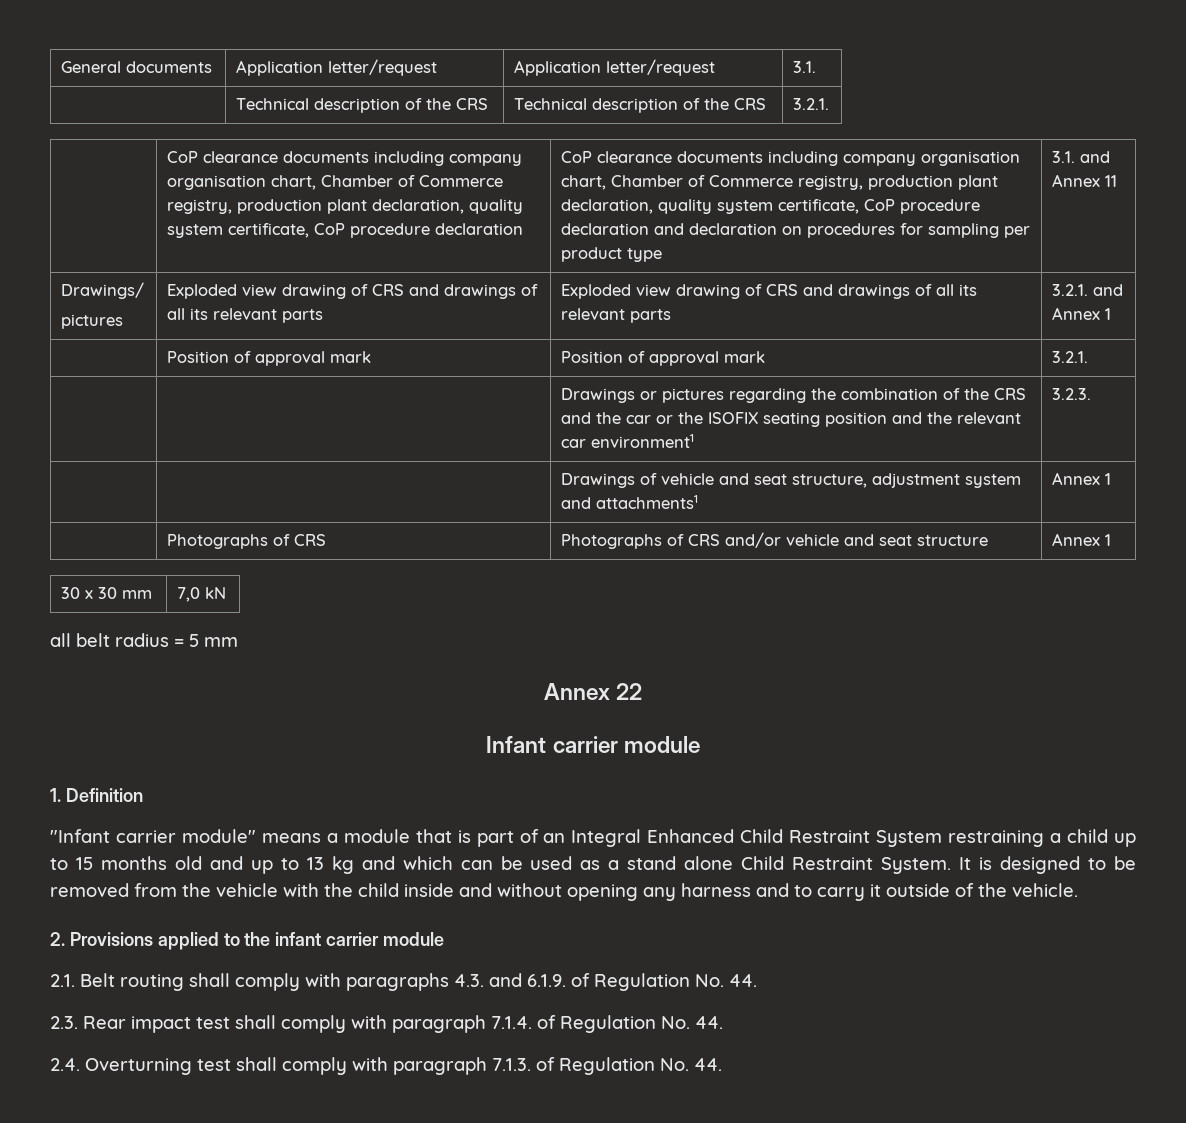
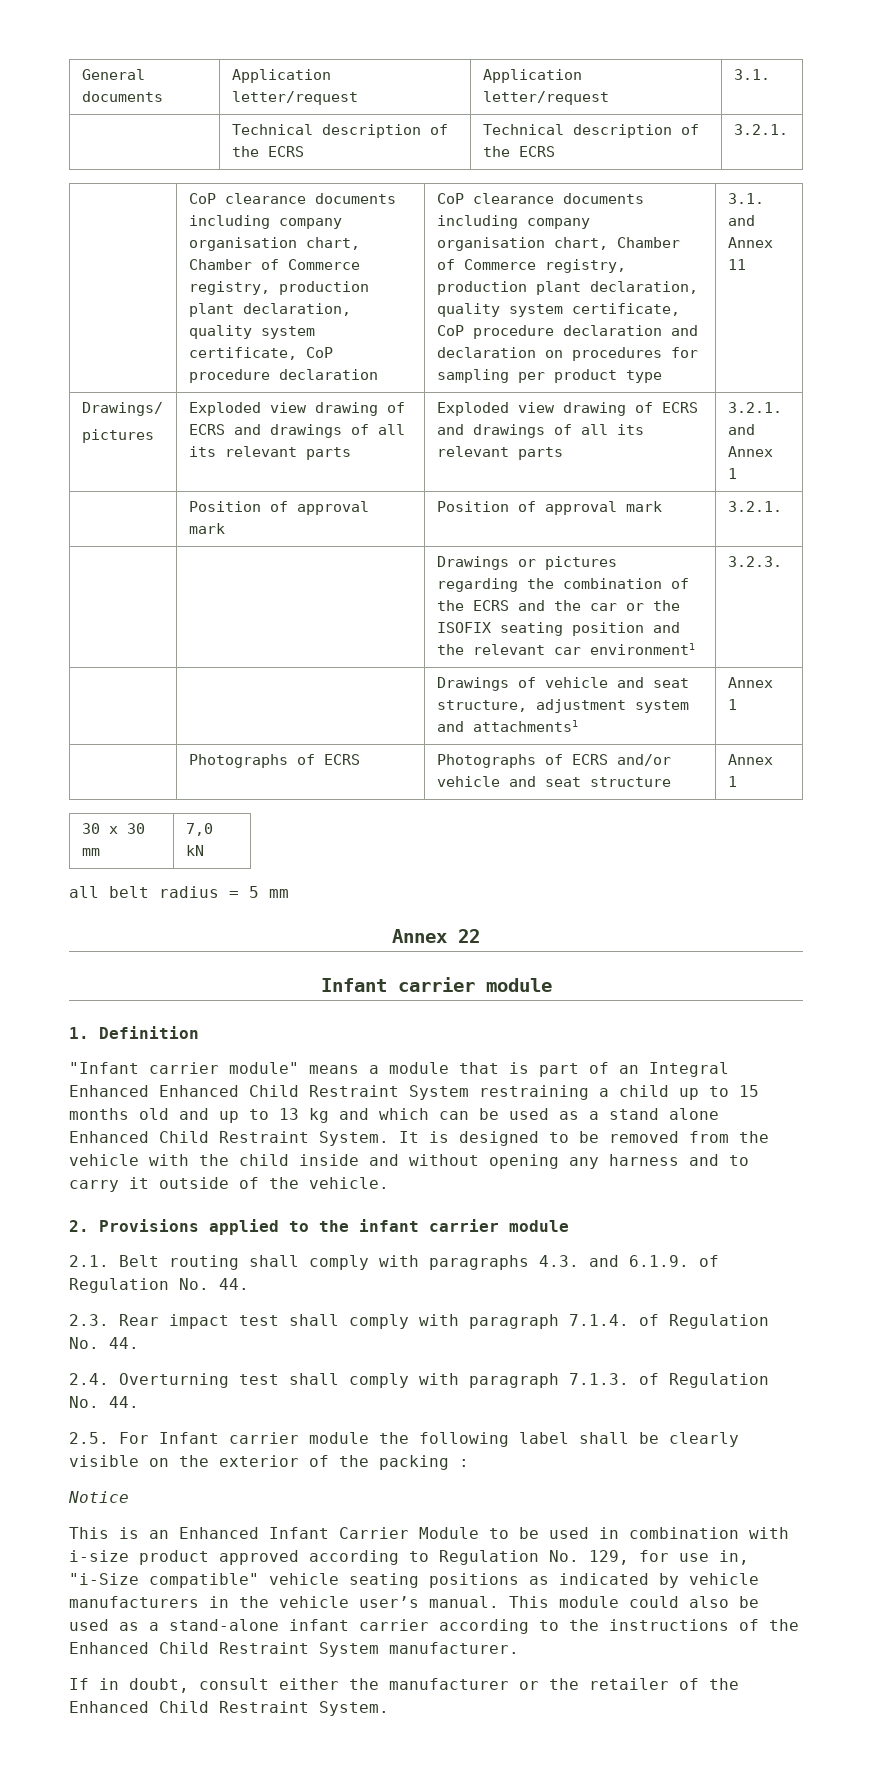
- | Technical description of the CRS | Technical description of the CRS | 3.2.1.
+ | Technical description of the ECRS | Technical description of the ECRS | 3.2.1.
  Drawings/
- pictures | Exploded view drawing of CRS and drawings of all its relevant parts | Exploded view drawing of CRS and drawings of all its relevant parts | 3.2.1. and Annex 1
+ pictures | Exploded view drawing of ECRS and drawings of all its relevant parts | Exploded view drawing of ECRS and drawings of all its relevant parts | 3.2.1. and Annex 1
- | | Drawings or pictures regarding the combination of the CRS and the car or the ISOFIX seating position and the relevant car environment1 | 3.2.3.
+ | | Drawings or pictures regarding the combination of the ECRS and the car or the ISOFIX seating position and the relevant car environment1 | 3.2.3.
- | Photographs of CRS | Photographs of CRS and/or vehicle and seat structure | Annex 1
+ | Photographs of ECRS | Photographs of ECRS and/or vehicle and seat structure | Annex 1
- "Infant carrier module" means a module that is part of an Integral Enhanced Child Restraint System restraining a child up to 15 months old and up to 13 kg and which can be used as a stand alone Child Restraint System.
+ "Infant carrier module" means a module that is part of an Integral Enhanced Enhanced Child Restraint System restraining a child up to 15 months old and up to 13 kg and which can be used as a stand alone Enhanced Child Restraint System.
+ 2.5. For Infant carrier module the following label shall be clearly visible on the exterior of the packing :
+ Notice
+ This is an Enhanced Infant Carrier Module to be used in combination with i-size product approved according to Regulation No. 129, for use in, "i-Size compatible" vehicle seating positions as indicated by vehicle manufacturers in the vehicle user’s manual. This module could also be used as a stand-alone infant carrier according to the instructions of the Enhanced Child Restraint System manufacturer.
+ If in doubt, consult either the manufacturer or the retailer of the Enhanced Child Restraint System.

